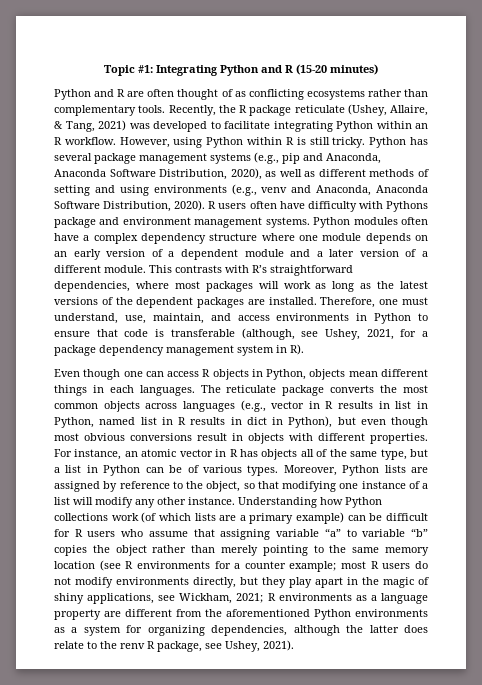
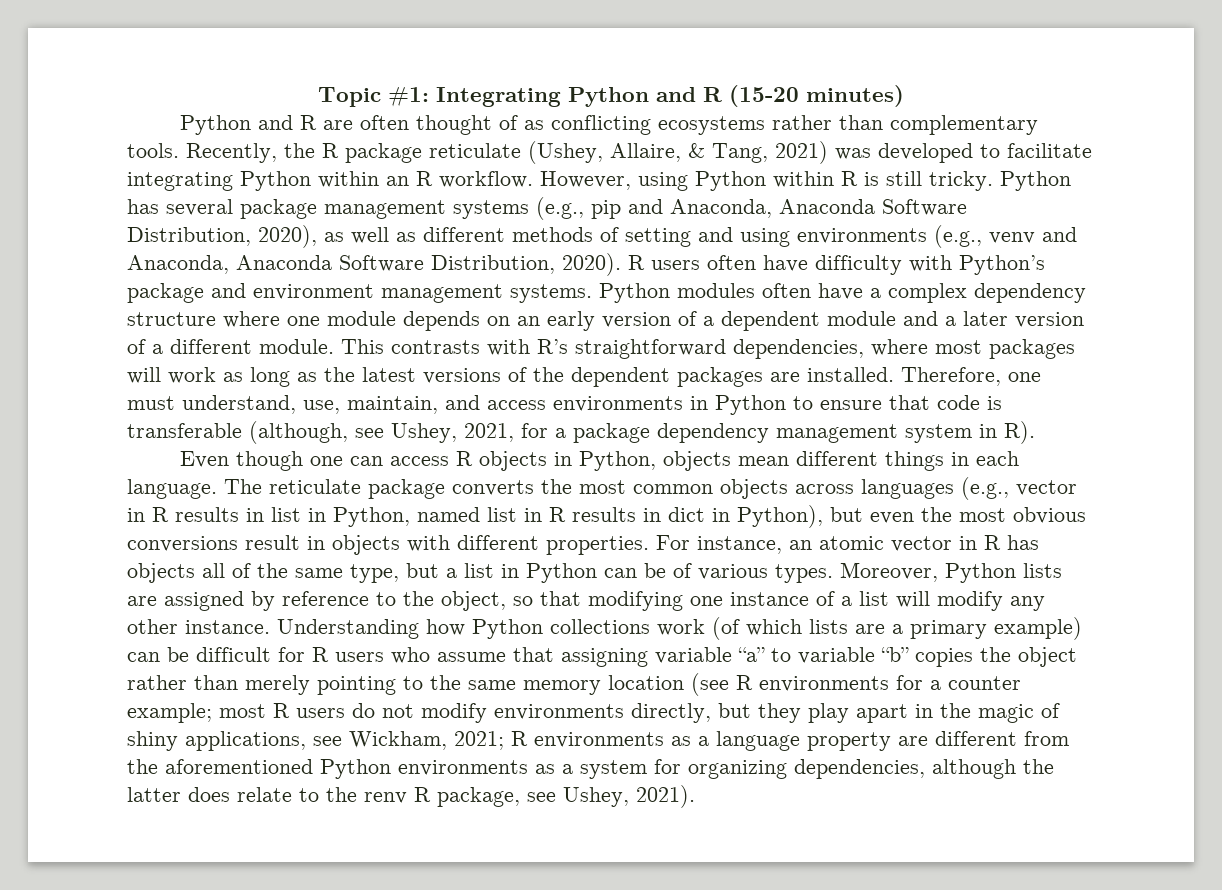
- R users often have difficulty with Pythons package and environment management systems.
+ R users often have difficulty with Python’s package and environment management systems.
- Even though one can access R objects in Python, objects mean different things in each languages.
+ Even though one can access R objects in Python, objects mean different things in each language.
- The reticulate package converts the most common objects across languages (e.g., vector in R results in list in Python, named list in R results in dict in Python), but even though most obvious conversions result in objects with different properties.
+ The reticulate package converts the most common objects across languages (e.g., vector in R results in list in Python, named list in R results in dict in Python), but even the most obvious conversions result in objects with different properties.

